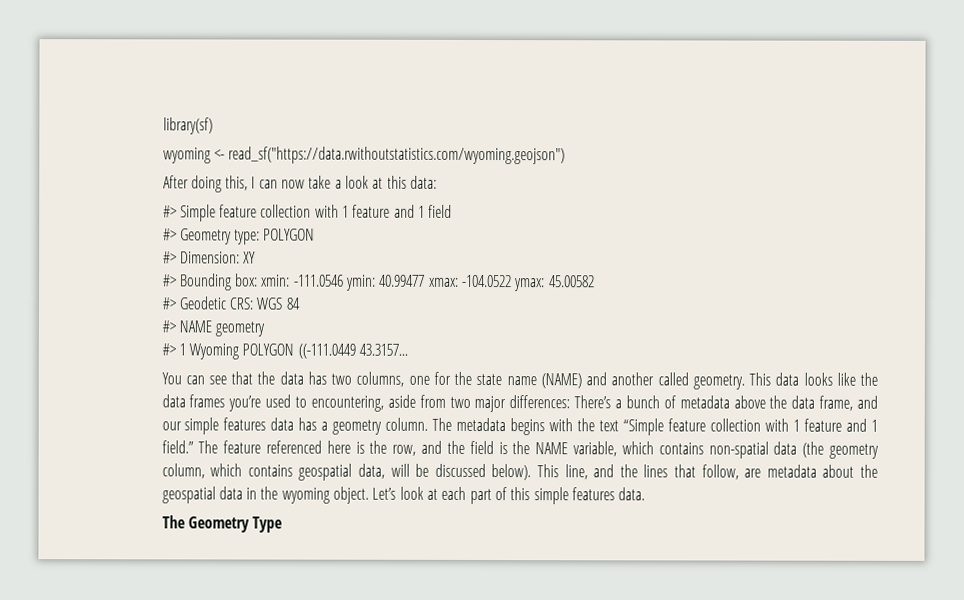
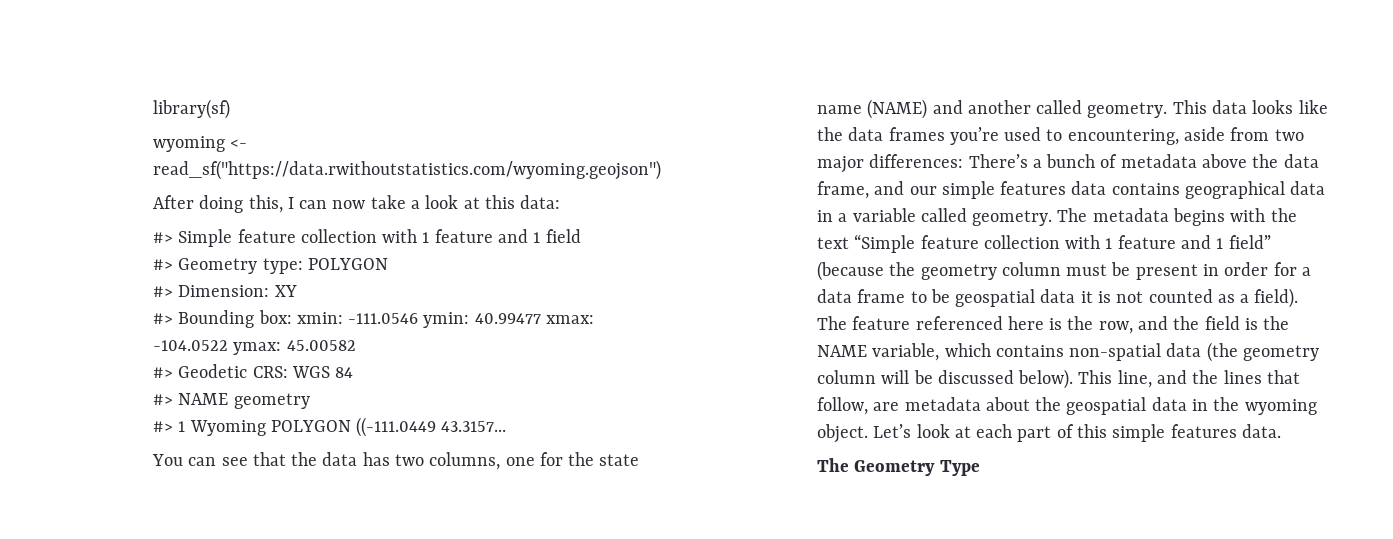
- This data looks like the data frames you’re used to encountering, aside from two major differences: There’s a bunch of metadata above the data frame, and our simple features data has a geometry column.
+ This data looks like the data frames you’re used to encountering, aside from two major differences: There’s a bunch of metadata above the data frame, and our simple features data contains geographical data in a variable called geometry.
- The metadata begins with the text “Simple feature collection with 1 feature and 1 field.”
+ The metadata begins with the text “Simple feature collection with 1 feature and 1 field” (because the geometry column must be present in order for a data frame to be geospatial data it is not counted as a field).
- The feature referenced here is the row, and the field is the NAME variable, which contains non-spatial data (the geometry column, which contains geospatial data, will be discussed below).
+ The feature referenced here is the row, and the field is the NAME variable, which contains non-spatial data (the geometry column will be discussed below).

